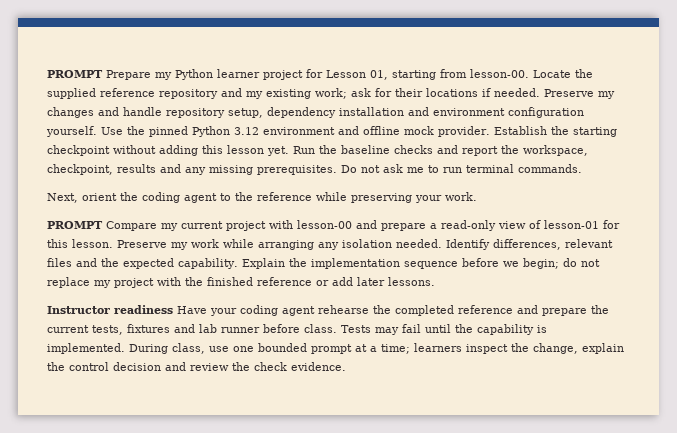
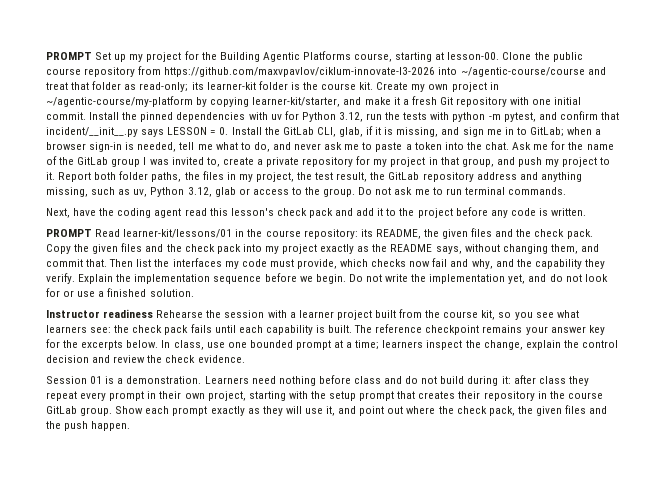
- PROMPT Prepare my Python learner project for Lesson 01, starting from lesson-00. Locate the supplied reference repository and my existing work; ask for their locations if needed. Preserve my changes and handle repository setup, dependency installation and environment configuration yourself. Use the pinned Python 3.12 environment and offline mock provider. Establish the starting checkpoint without adding this lesson yet. Run the baseline checks and report the workspace, checkpoint, results and any missing prerequisites.
+ PROMPT Set up my project for the Building Agentic Platforms course, starting at lesson-00. Clone the public course repository from https://github.com/maxvpavlov/ciklum-innovate-l3-2026 into ~/agentic-course/course and treat that folder as read-only; its learner-kit folder is the course kit. Create my own project in ~/agentic-course/my-platform by copying learner-kit/starter, and make it a fresh Git repository with one initial commit. Install the pinned dependencies with uv for Python 3.12, run the tests with python -m pytest, and confirm that incident/__init__.py says LESSON = 0. Install the GitLab CLI, glab, if it is missing, and sign me in to GitLab; when a browser sign-in is needed, tell me what to do, and never ask me to paste a token into the chat. Ask me for the name of the GitLab group I was invited to, create a private repository for my project in that group, and push my project to it. Report both folder paths, the files in my project, the test result, the GitLab repository address and anything missing, such as uv, Python 3.12, glab or access to the group.
- Next, orient the coding agent to the reference while preserving your work.
- PROMPT Compare my current project with lesson-00 and prepare a read-only view of lesson-01 for this lesson. Preserve my work while arranging any isolation needed. Identify differences, relevant files and the expected capability.
+ Next, have the coding agent read this lesson's check pack and add it to the project before any code is written.
+ PROMPT Read learner-kit/lessons/01 in the course repository: its README, the given files and the check pack. Copy the given files and the check pack into my project exactly as the README says, without changing them, and commit that. Then list the interfaces my code must provide, which checks now fail and why, and the capability they verify.
- Explain the implementation sequence before we begin; do not replace my project with the finished reference or add later lessons.
- Instructor readiness Have your coding agent rehearse the completed reference and prepare the current tests, fixtures and lab runner before class. Tests may fail until the capability is implemented. During class, use one bounded prompt at a time; learners inspect the change, explain the control decision and review the check evidence.
+ Explain the implementation sequence before we begin. Do not write the implementation yet, and do not look for or use a finished solution.
+ Instructor readiness Rehearse the session with a learner project built from the course kit, so you see what learners see: the check pack fails until each capability is built. The reference checkpoint remains your answer key for the excerpts below. In class, use one bounded prompt at a time; learners inspect the change, explain the control decision and review the check evidence.
+ Session 01 is a demonstration. Learners need nothing before class and do not build during it: after class they repeat every prompt in their own project, starting with the setup prompt that creates their repository in the course GitLab group. Show each prompt exactly as they will use it, and point out where the check pack, the given files and the push happen.

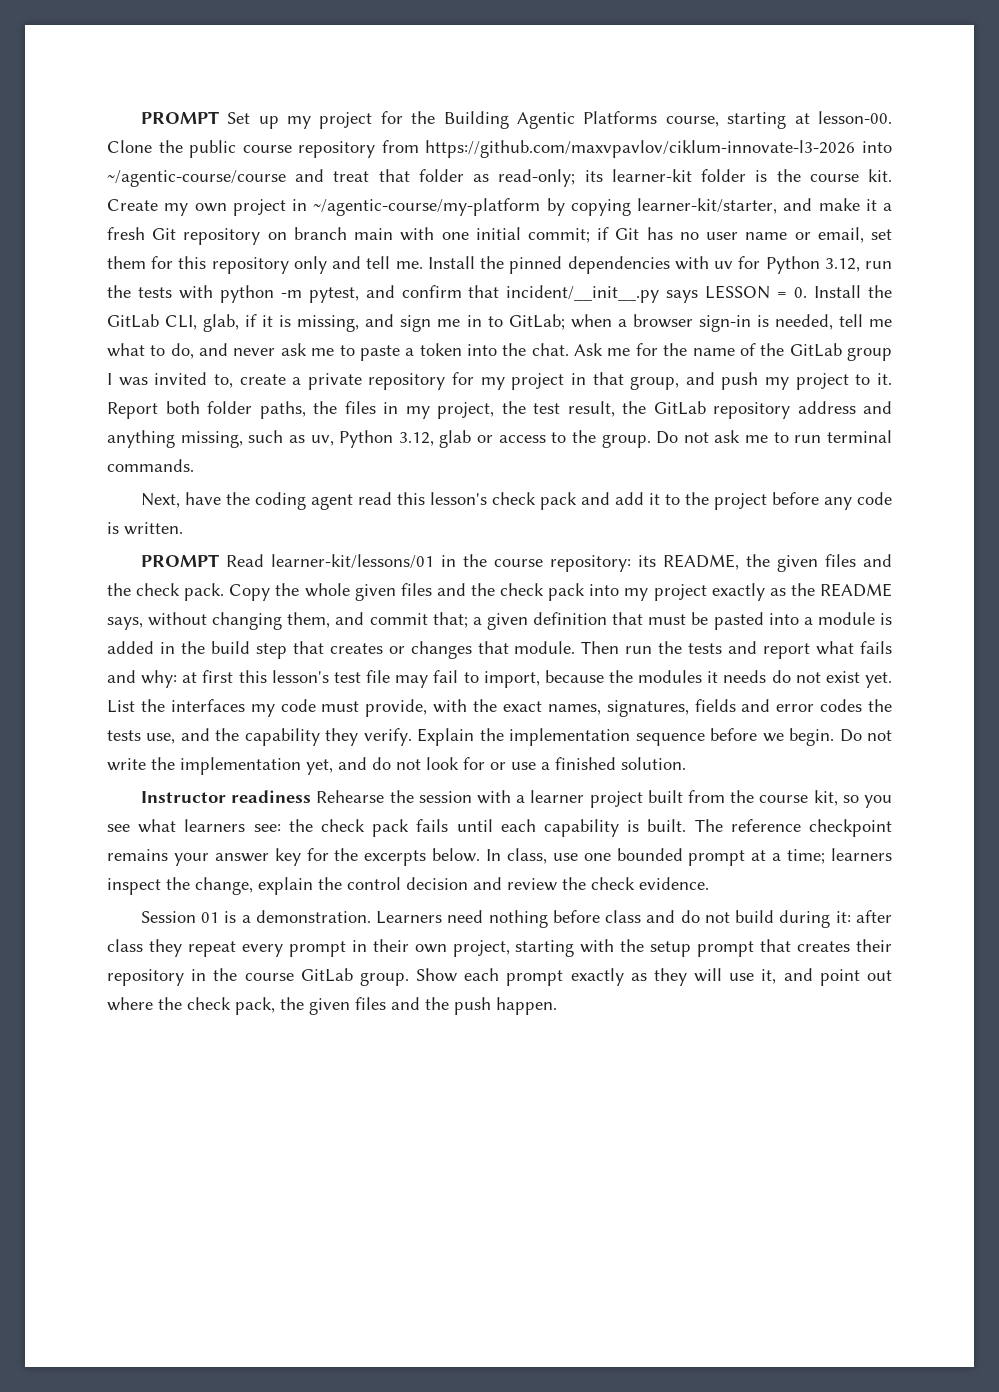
- Create my own project in ~/agentic-course/my-platform by copying learner-kit/starter, and make it a fresh Git repository with one initial commit.
+ Create my own project in ~/agentic-course/my-platform by copying learner-kit/starter, and make it a fresh Git repository on branch main with one initial commit; if Git has no user name or email, set them for this repository only and tell me.
- Copy the given files and the check pack into my project exactly as the README says, without changing them, and commit that. Then list the interfaces my code must provide, which checks now fail and why, and the capability they verify.
+ Copy the whole given files and the check pack into my project exactly as the README says, without changing them, and commit that; a given definition that must be pasted into a module is added in the build step that creates or changes that module. Then run the tests and report what fails and why: at first this lesson's test file may fail to import, because the modules it needs do not exist yet. List the interfaces my code must provide, with the exact names, signatures, fields and error codes the tests use, and the capability they verify.

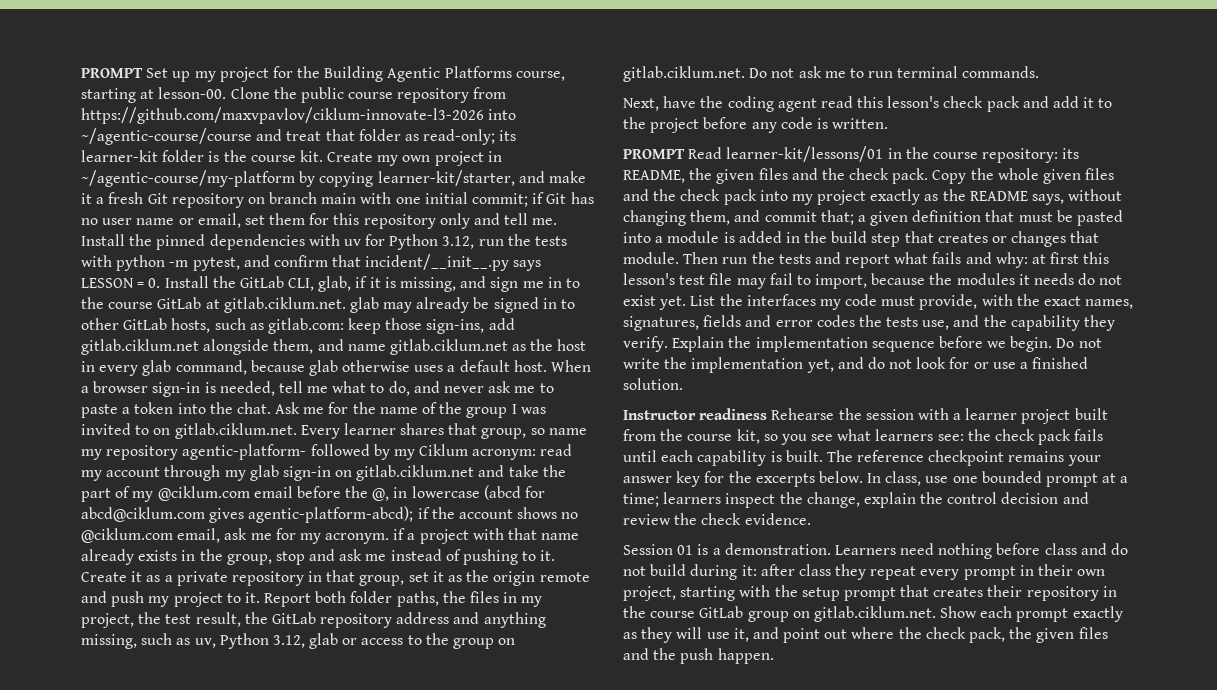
- Install the pinned dependencies with uv for Python 3.12, run the tests with python -m pytest, and confirm that incident/__init__.py says LESSON = 0. Install the GitLab CLI, glab, if it is missing, and sign me in to GitLab; when a browser sign-in is needed, tell me what to do, and never ask me to paste a token into the chat.
+ Install the pinned dependencies with uv for Python 3.12, run the tests with python -m pytest, and confirm that incident/__init__.py says LESSON = 0. Install the GitLab CLI, glab, if it is missing, and sign me in to the course GitLab at gitlab.ciklum.net. glab may already be signed in to other GitLab hosts, such as gitlab.com: keep those sign-ins, add gitlab.ciklum.net alongside them, and name gitlab.ciklum.net as the host in every glab command, because glab otherwise uses a default host. When a browser sign-in is needed, tell me what to do, and never ask me to paste a token into the chat.
- Ask me for the name of the GitLab group I was invited to, create a private repository for my project in that group, and push my project to it.
+ Ask me for the name of the group I was invited to on gitlab.ciklum.net. Every learner shares that group, so name my repository agentic-platform- followed by my Ciklum acronym: read my account through my glab sign-in on gitlab.ciklum.net and take the part of my @ciklum.com email before the @, in lowercase (abcd for abcd@ciklum.com gives agentic-platform-abcd); if the account shows no @ciklum.com email, ask me for my acronym. if a project with that name already exists in the group, stop and ask me instead of pushing to it. Create it as a private repository in that group, set it as the origin remote and push my project to it.
- Report both folder paths, the files in my project, the test result, the GitLab repository address and anything missing, such as uv, Python 3.12, glab or access to the group. Do not ask me to run terminal commands.
+ Report both folder paths, the files in my project, the test result, the GitLab repository address and anything missing, such as uv, Python 3.12, glab or access to the group on gitlab.ciklum.net. Do not ask me to run terminal commands.
- Learners need nothing before class and do not build during it: after class they repeat every prompt in their own project, starting with the setup prompt that creates their repository in the course GitLab group. Show each prompt exactly as they will use it, and point out where the check pack, the given files and the push happen.
+ Learners need nothing before class and do not build during it: after class they repeat every prompt in their own project, starting with the setup prompt that creates their repository in the course GitLab group on gitlab.ciklum.net. Show each prompt exactly as they will use it, and point out where the check pack, the given files and the push happen.

